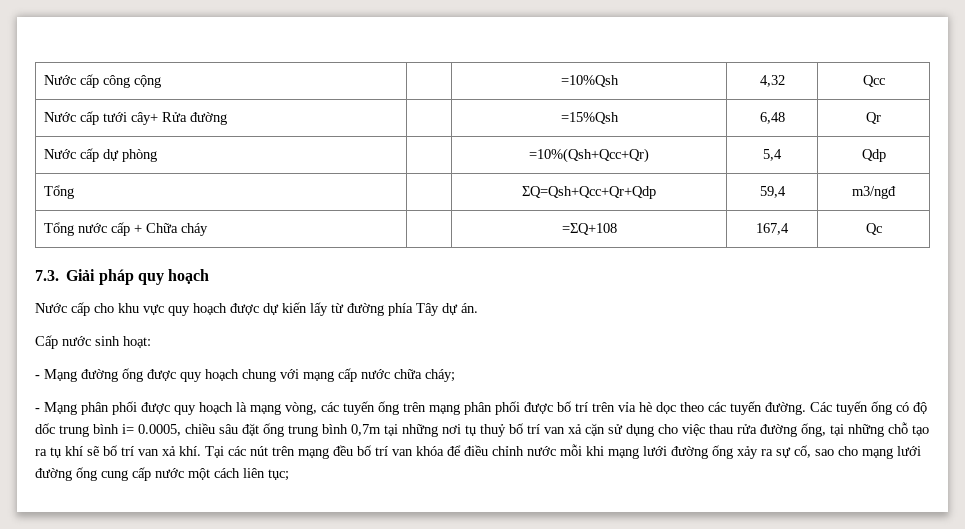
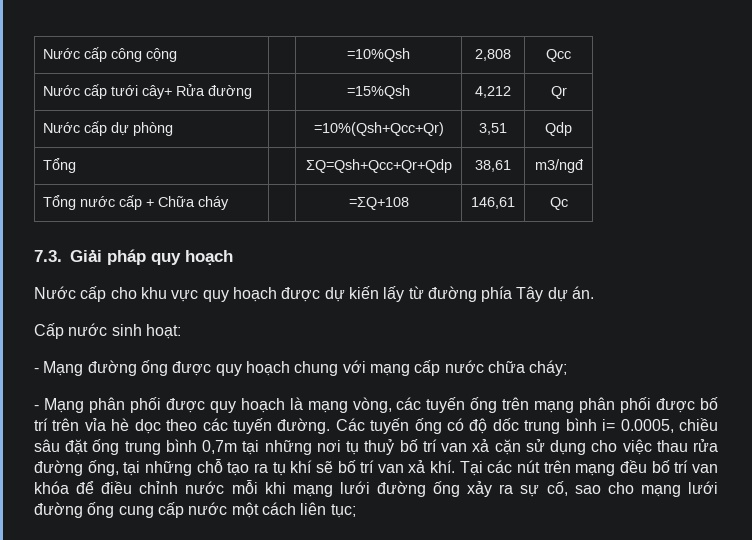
- Nước cấp công cộng | | =10%Qsh | 4,32 | Qcc
+ Nước cấp công cộng | | =10%Qsh | 2,808 | Qcc
- Nước cấp tưới cây+ Rửa đường | | =15%Qsh | 6,48 | Qr
+ Nước cấp tưới cây+ Rửa đường | | =15%Qsh | 4,212 | Qr
- Nước cấp dự phòng | | =10%(Qsh+Qcc+Qr) | 5,4 | Qdp
+ Nước cấp dự phòng | | =10%(Qsh+Qcc+Qr) | 3,51 | Qdp
- Tổng | | ΣQ=Qsh+Qcc+Qr+Qdp | 59,4 | m3/ngđ
+ Tổng | | ΣQ=Qsh+Qcc+Qr+Qdp | 38,61 | m3/ngđ
- Tổng nước cấp + Chữa cháy | | =ΣQ+108 | 167,4 | Qc
+ Tổng nước cấp + Chữa cháy | | =ΣQ+108 | 146,61 | Qc

